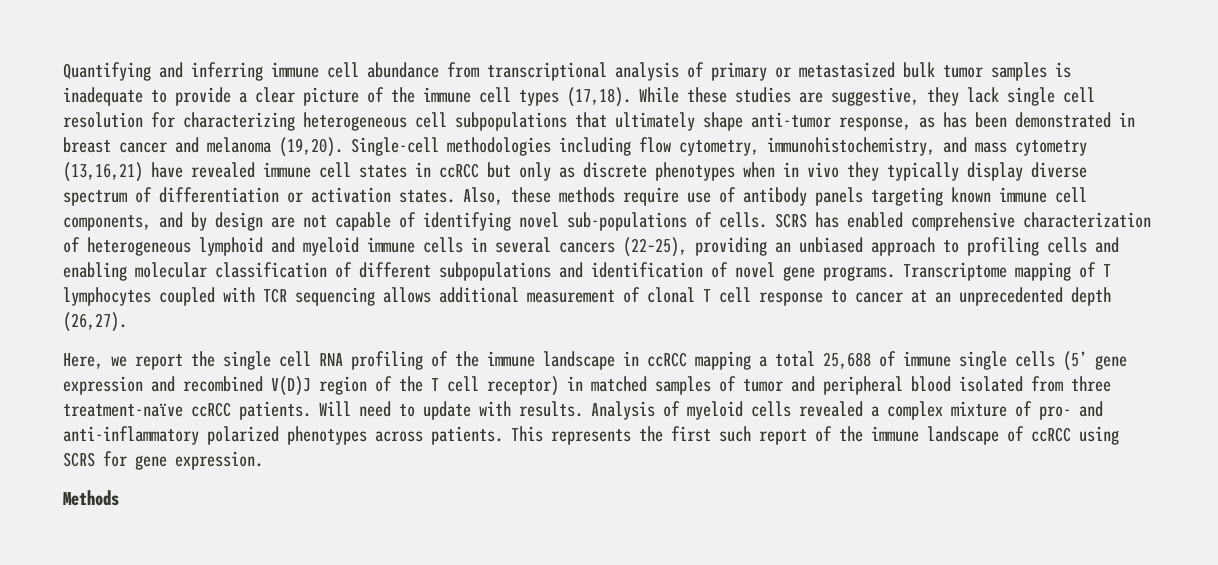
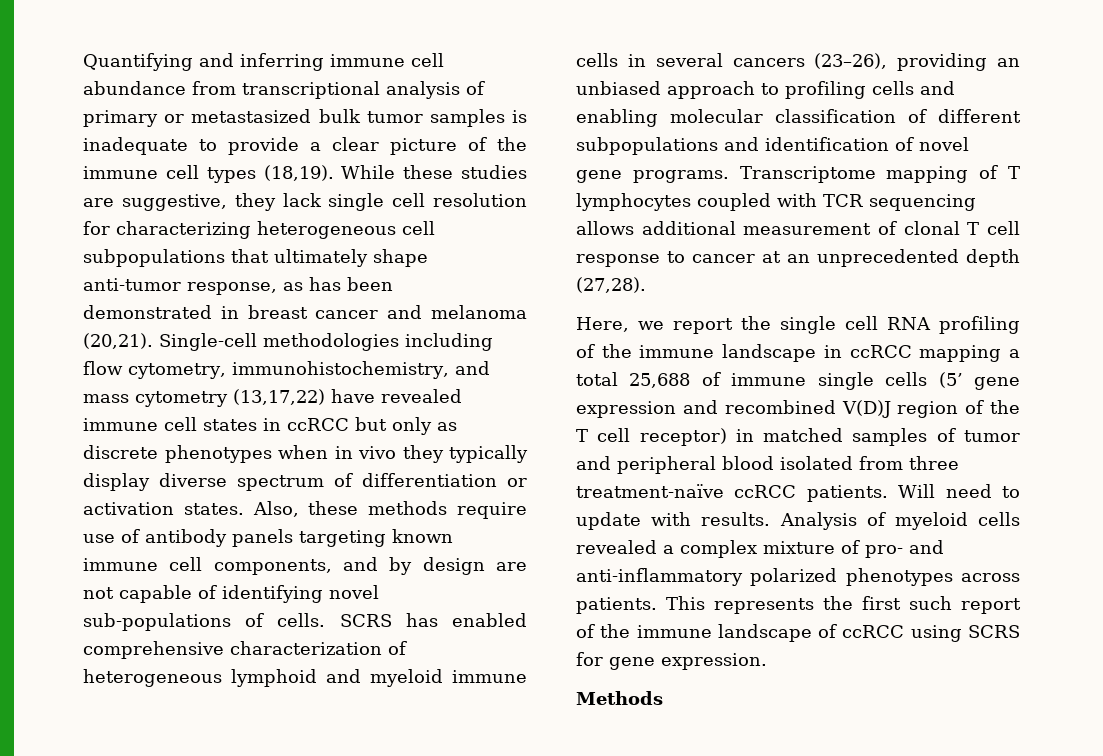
- Quantifying and inferring immune cell abundance from transcriptional analysis of primary or metastasized bulk tumor samples is inadequate to provide a clear picture of the immune cell types (17,18).
+ Quantifying and inferring immune cell abundance from transcriptional analysis of primary or metastasized bulk tumor samples is inadequate to provide a clear picture of the immune cell types (18,19).
- While these studies are suggestive, they lack single cell resolution for characterizing heterogeneous cell subpopulations that ultimately shape anti-tumor response, as has been demonstrated in breast cancer and melanoma (19,20).
+ While these studies are suggestive, they lack single cell resolution for characterizing heterogeneous cell subpopulations that ultimately shape anti-tumor response, as has been demonstrated in breast cancer and melanoma (20,21).
- Single-cell methodologies including flow cytometry, immunohistochemistry, and mass cytometry (13,16,21) have revealed immune cell states in ccRCC but only as discrete phenotypes when in vivo they typically display diverse spectrum of differentiation or activation states.
+ Single-cell methodologies including flow cytometry, immunohistochemistry, and mass cytometry (13,17,22) have revealed immune cell states in ccRCC but only as discrete phenotypes when in vivo they typically display diverse spectrum of differentiation or activation states.
- SCRS has enabled comprehensive characterization of heterogeneous lymphoid and myeloid immune cells in several cancers (22–25), providing an unbiased approach to profiling cells and enabling molecular classification of different subpopulations and identification of novel gene programs.
+ SCRS has enabled comprehensive characterization of heterogeneous lymphoid and myeloid immune cells in several cancers (23–26), providing an unbiased approach to profiling cells and enabling molecular classification of different subpopulations and identification of novel gene programs.
- Transcriptome mapping of T lymphocytes coupled with TCR sequencing allows additional measurement of clonal T cell response to cancer at an unprecedented depth (26,27).
+ Transcriptome mapping of T lymphocytes coupled with TCR sequencing allows additional measurement of clonal T cell response to cancer at an unprecedented depth (27,28).

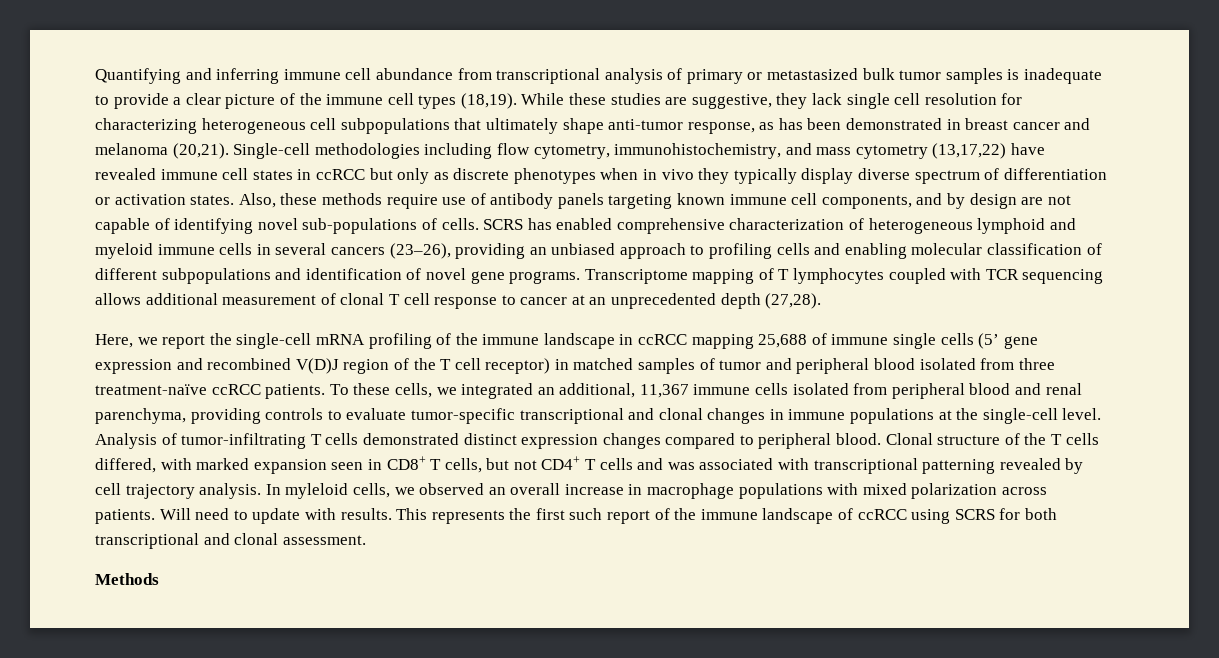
- Here, we report the single cell RNA profiling of the immune landscape in ccRCC mapping a total 25,688 of immune single cells (5’ gene expression and recombined V(D)J region of the T cell receptor) in matched samples of tumor and peripheral blood isolated from three treatment-naïve ccRCC patients.
+ Here, we report the single-cell mRNA profiling of the immune landscape in ccRCC mapping 25,688 of immune single cells (5’ gene expression and recombined V(D)J region of the T cell receptor) in matched samples of tumor and peripheral blood isolated from three treatment-naïve ccRCC patients.
+ To these cells, we integrated an additional, 11,367 immune cells isolated from peripheral blood and renal parenchyma, providing controls to evaluate tumor-specific transcriptional and clonal changes in immune populations at the single-cell level. Analysis of tumor-infiltrating T cells demonstrated distinct expression changes compared to peripheral blood. Clonal structure of the T cells differed, with marked expansion seen in CD8+ T cells, but not CD4+ T cells and was associated with transcriptional patterning revealed by cell trajectory analysis. In myleloid cells, we observed an overall increase in macrophage populations with mixed polarization across patients.
- Analysis of myeloid cells revealed a complex mixture of pro- and anti-inflammatory polarized phenotypes across patients.
- This represents the first such report of the immune landscape of ccRCC using SCRS for gene expression.
+ This represents the first such report of the immune landscape of ccRCC using SCRS for both transcriptional and clonal assessment.

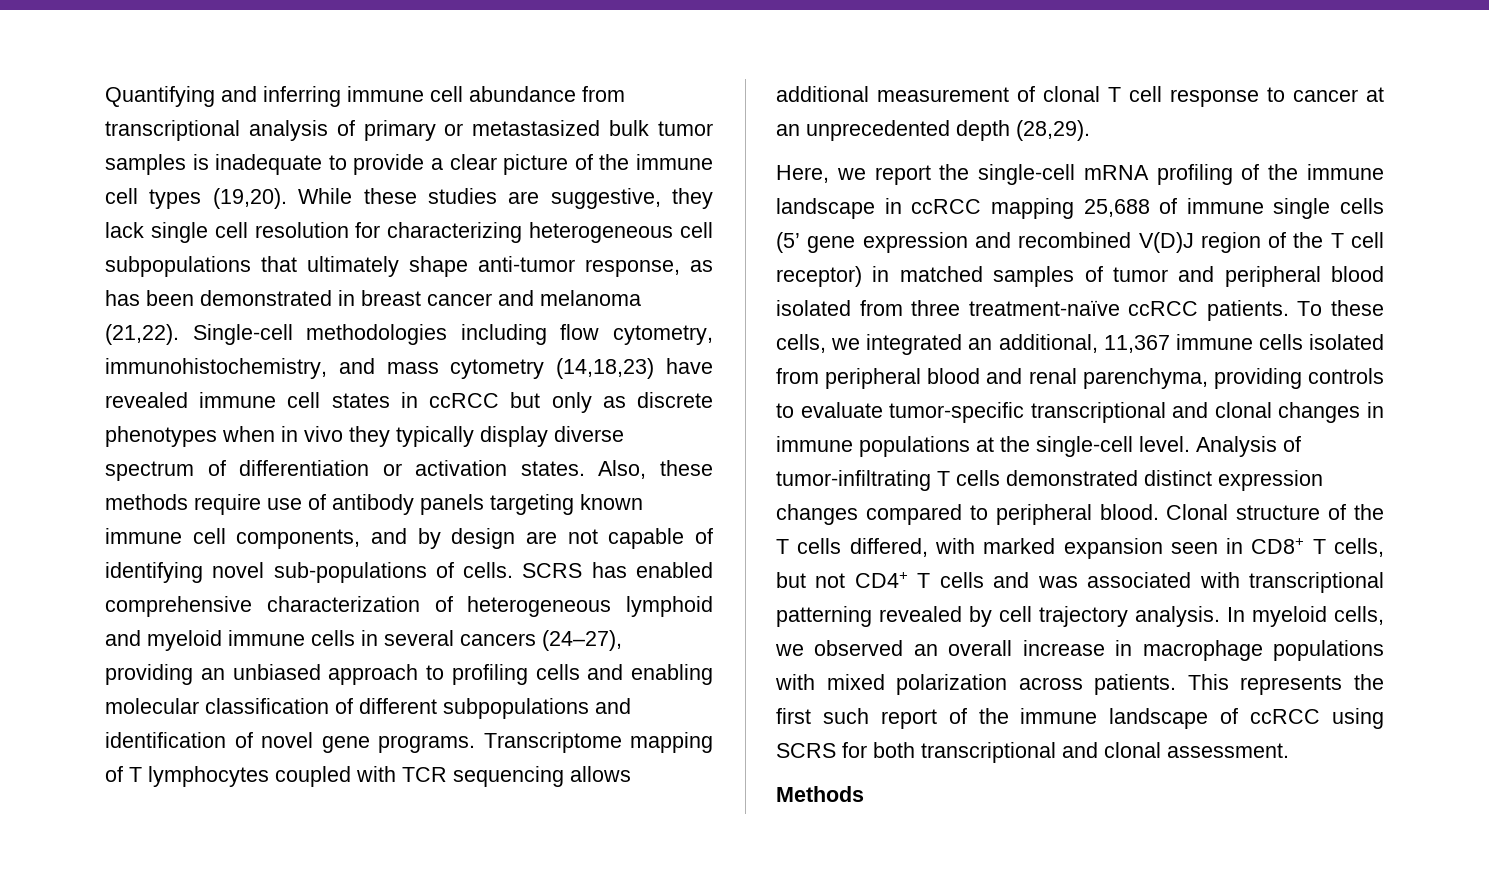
- Quantifying and inferring immune cell abundance from transcriptional analysis of primary or metastasized bulk tumor samples is inadequate to provide a clear picture of the immune cell types (18,19).
+ Quantifying and inferring immune cell abundance from transcriptional analysis of primary or metastasized bulk tumor samples is inadequate to provide a clear picture of the immune cell types (19,20).
- While these studies are suggestive, they lack single cell resolution for characterizing heterogeneous cell subpopulations that ultimately shape anti-tumor response, as has been demonstrated in breast cancer and melanoma (20,21).
+ While these studies are suggestive, they lack single cell resolution for characterizing heterogeneous cell subpopulations that ultimately shape anti-tumor response, as has been demonstrated in breast cancer and melanoma (21,22).
- Single-cell methodologies including flow cytometry, immunohistochemistry, and mass cytometry (13,17,22) have revealed immune cell states in ccRCC but only as discrete phenotypes when in vivo they typically display diverse spectrum of differentiation or activation states.
+ Single-cell methodologies including flow cytometry, immunohistochemistry, and mass cytometry (14,18,23) have revealed immune cell states in ccRCC but only as discrete phenotypes when in vivo they typically display diverse spectrum of differentiation or activation states.
- SCRS has enabled comprehensive characterization of heterogeneous lymphoid and myeloid immune cells in several cancers (23–26), providing an unbiased approach to profiling cells and enabling molecular classification of different subpopulations and identification of novel gene programs.
+ SCRS has enabled comprehensive characterization of heterogeneous lymphoid and myeloid immune cells in several cancers (24–27), providing an unbiased approach to profiling cells and enabling molecular classification of different subpopulations and identification of novel gene programs.
- Transcriptome mapping of T lymphocytes coupled with TCR sequencing allows additional measurement of clonal T cell response to cancer at an unprecedented depth (27,28).
+ Transcriptome mapping of T lymphocytes coupled with TCR sequencing allows additional measurement of clonal T cell response to cancer at an unprecedented depth (28,29).
- In myleloid cells, we observed an overall increase in macrophage populations with mixed polarization across patients.
+ In myeloid cells, we observed an overall increase in macrophage populations with mixed polarization across patients.
- Will need to update with results.

